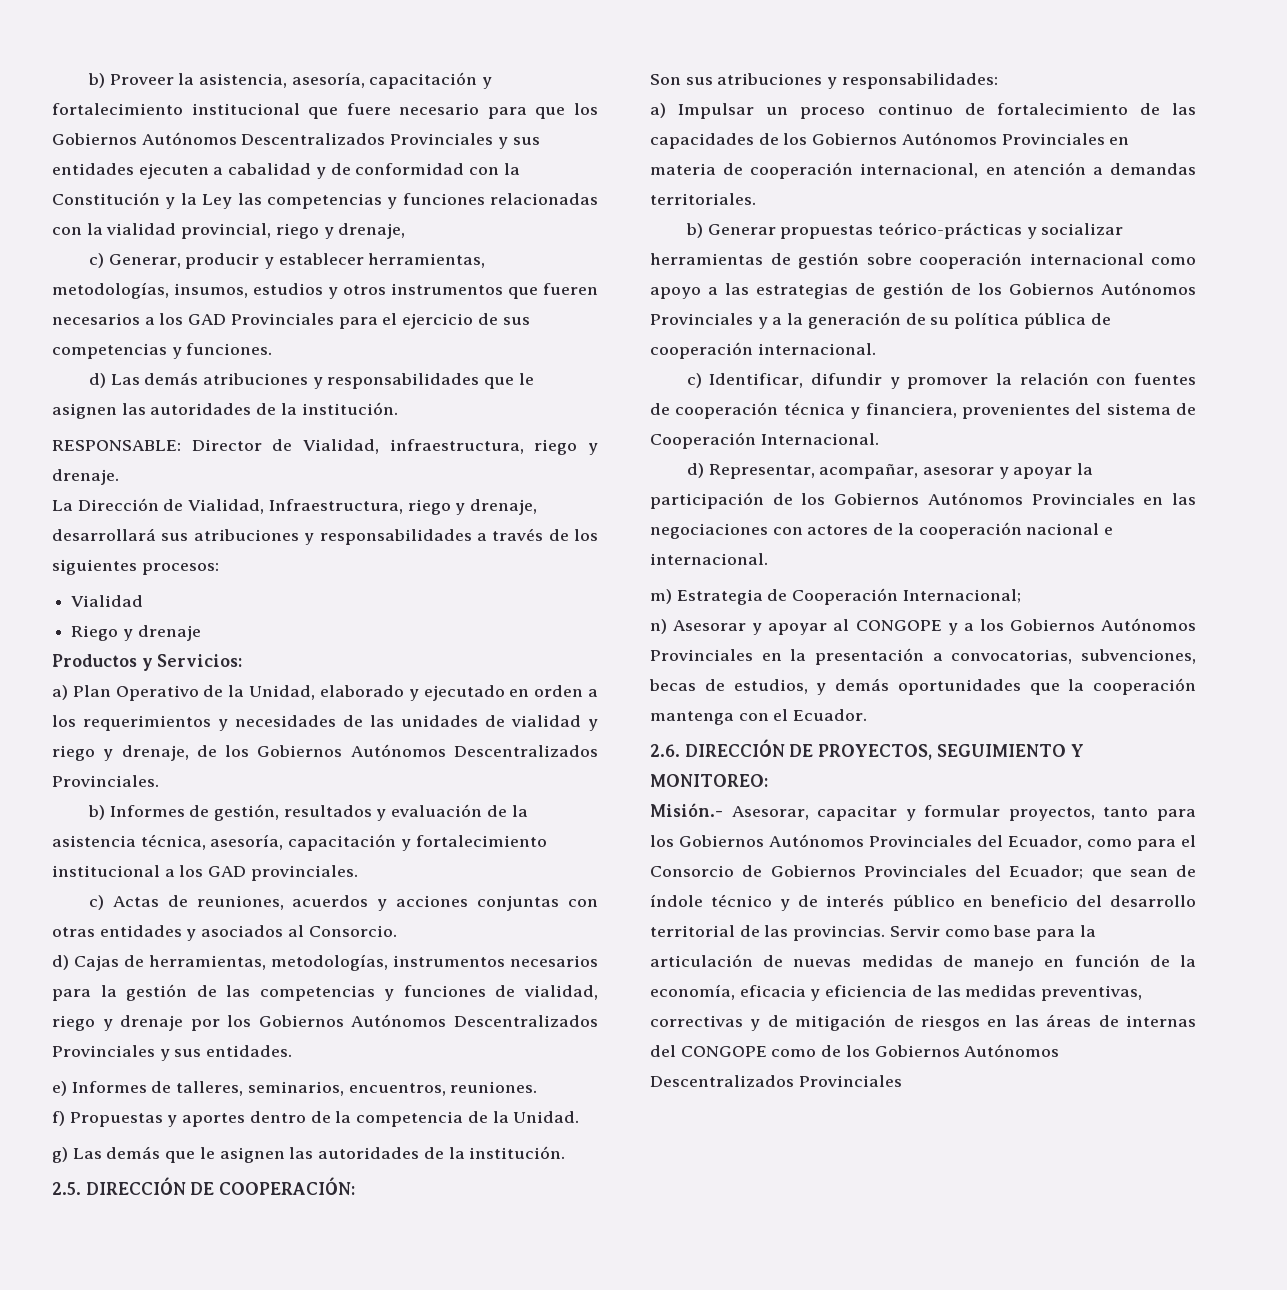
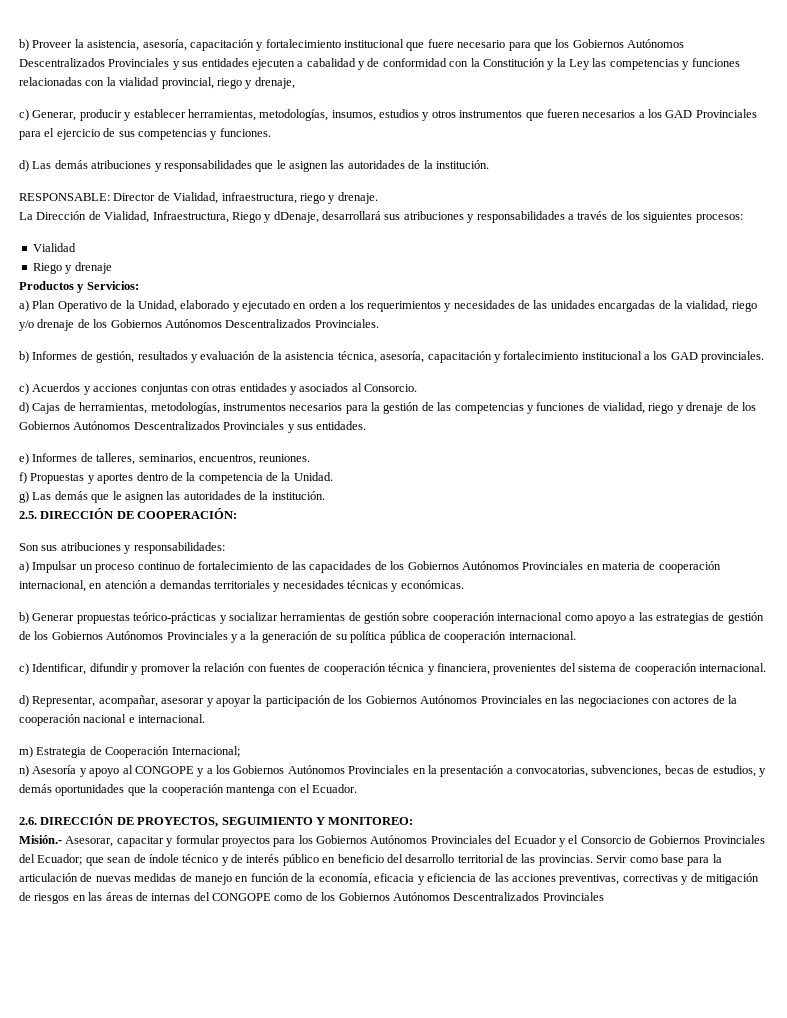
- La Dirección de Vialidad, Infraestructura, riego y drenaje, desarrollará sus atribuciones y responsabilidades a través de los siguientes procesos:
+ La Dirección de Vialidad, Infraestructura, Riego y dDenaje, desarrollará sus atribuciones y responsabilidades a través de los siguientes procesos:
- a) Plan Operativo de la Unidad, elaborado y ejecutado en orden a los requerimientos y necesidades de las unidades de vialidad y riego y drenaje, de los Gobiernos Autónomos Descentralizados Provinciales.
+ a) Plan Operativo de la Unidad, elaborado y ejecutado en orden a los requerimientos y necesidades de las unidades encargadas de la vialidad, riego y/o drenaje de los Gobiernos Autónomos Descentralizados Provinciales.
- c) Actas de reuniones, acuerdos y acciones conjuntas con otras entidades y asociados al Consorcio.
+ c) Acuerdos y acciones conjuntas con otras entidades y asociados al Consorcio.
- d) Cajas de herramientas, metodologías, instrumentos necesarios para la gestión de las competencias y funciones de vialidad, riego y drenaje por los Gobiernos Autónomos Descentralizados Provinciales y sus entidades.
+ d) Cajas de herramientas, metodologías, instrumentos necesarios para la gestión de las competencias y funciones de vialidad, riego y drenaje de los Gobiernos Autónomos Descentralizados Provinciales y sus entidades.
- a) Impulsar un proceso continuo de fortalecimiento de las capacidades de los Gobiernos Autónomos Provinciales en materia de cooperación internacional, en atención a demandas territoriales.
+ a) Impulsar un proceso continuo de fortalecimiento de las capacidades de los Gobiernos Autónomos Provinciales en materia de cooperación internacional, en atención a demandas territoriales y necesidades técnicas y económicas.
- c) Identificar, difundir y promover la relación con fuentes de cooperación técnica y financiera, provenientes del sistema de Cooperación Internacional.
+ c) Identificar, difundir y promover la relación con fuentes de cooperación técnica y financiera, provenientes del sistema de cooperación internacional.
- n) Asesorar y apoyar al CONGOPE y a los Gobiernos Autónomos Provinciales en la presentación a convocatorias, subvenciones, becas de estudios, y demás oportunidades que la cooperación mantenga con el Ecuador.
+ n) Asesoría y apoyo al CONGOPE y a los Gobiernos Autónomos Provinciales en la presentación a convocatorias, subvenciones, becas de estudios, y demás oportunidades que la cooperación mantenga con el Ecuador.
- Misión.- Asesorar, capacitar y formular proyectos, tanto para los Gobiernos Autónomos Provinciales del Ecuador, como para el Consorcio de Gobiernos Provinciales del Ecuador; que sean de índole técnico y de interés público en beneficio del desarrollo territorial de las provincias.
+ Misión.- Asesorar, capacitar y formular proyectos para los Gobiernos Autónomos Provinciales del Ecuador y el Consorcio de Gobiernos Provinciales del Ecuador; que sean de índole técnico y de interés público en beneficio del desarrollo territorial de las provincias.
- Servir como base para la articulación de nuevas medidas de manejo en función de la economía, eficacia y eficiencia de las medidas preventivas, correctivas y de mitigación de riesgos en las áreas de internas del CONGOPE como de los Gobiernos Autónomos Descentralizados Provinciales
+ Servir como base para la articulación de nuevas medidas de manejo en función de la economía, eficacia y eficiencia de las acciones preventivas, correctivas y de mitigación de riesgos en las áreas de internas del CONGOPE como de los Gobiernos Autónomos Descentralizados Provinciales

